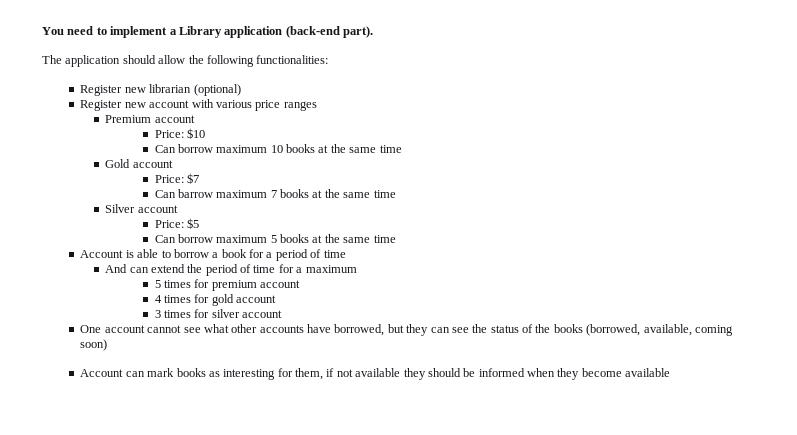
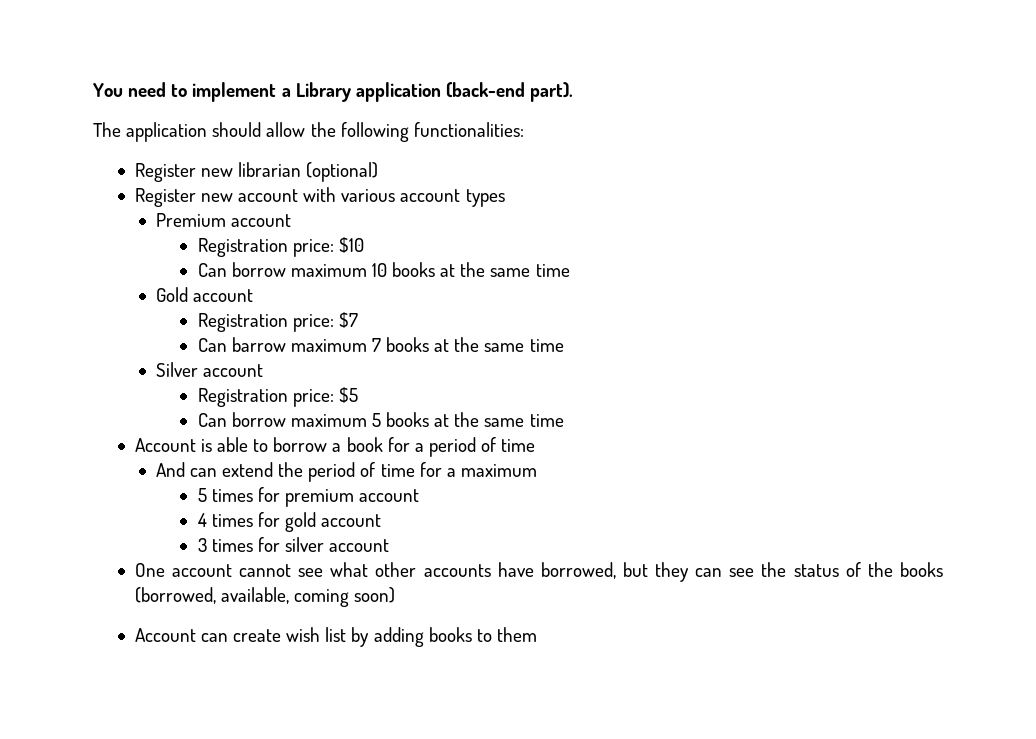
- Register new account with various price ranges
+ Register new account with various account types
- Price: $10
+ Registration price: $10
- Price: $7
+ Registration price: $7
- Price: $5
+ Registration price: $5
- Account can mark books as interesting for them, if not available they should be informed when they become available
+ Account can create wish list by adding books to them

